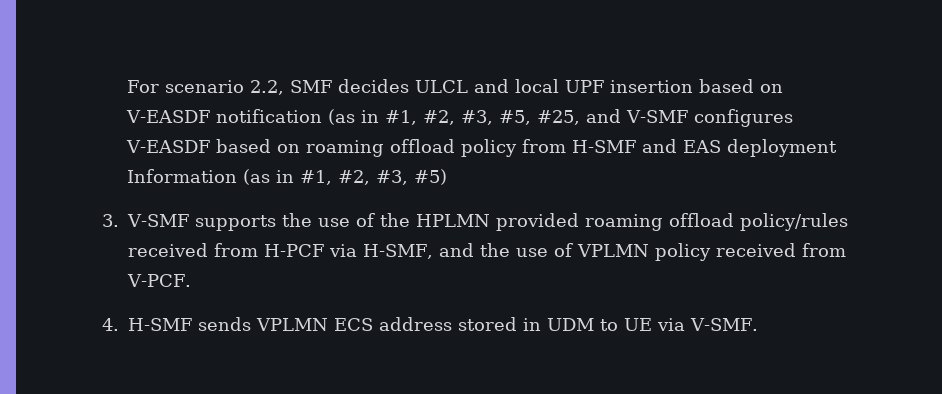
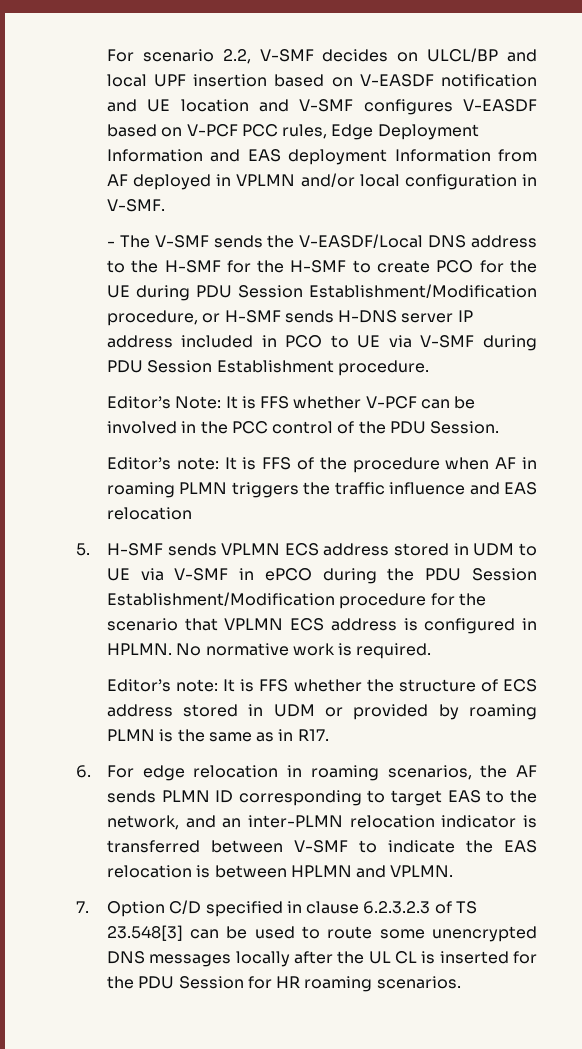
- For scenario 2.2, SMF decides ULCL and local UPF insertion based on V-EASDF notification (as in #1, #2, #3, #5, #25, and V-SMF configures V-EASDF based on roaming offload policy from H-SMF and EAS deployment Information (as in #1, #2, #3, #5)
- 3. V-SMF supports the use of the HPLMN provided roaming offload policy/rules received from H-PCF via H-SMF, and the use of VPLMN policy received from V-PCF.
- 4. H-SMF sends VPLMN ECS address stored in UDM to UE via V-SMF.
+ For scenario 2.2, V-SMF decides on ULCL/BP and local UPF insertion based on V-EASDF notification and UE location and V-SMF configures V-EASDF based on V-PCF PCC rules, Edge Deployment Information and EAS deployment Information from AF deployed in VPLMN and/or local configuration in V-SMF.
+ - The V-SMF sends the V-EASDF/Local DNS address to the H-SMF for the H-SMF to create PCO for the UE during PDU Session Establishment/Modification procedure, or H-SMF sends H-DNS server IP address included in PCO to UE via V-SMF during PDU Session Establishment procedure.
+ Editor’s Note: It is FFS whether V-PCF can be involved in the PCC control of the PDU Session.
+ Editor’s note: It is FFS of the procedure when AF in roaming PLMN triggers the traffic influence and EAS relocation
+ 5. H-SMF sends VPLMN ECS address stored in UDM to UE via V-SMF in ePCO during the PDU Session Establishment/Modification procedure for the scenario that VPLMN ECS address is configured in HPLMN. No normative work is required.
+ Editor’s note: It is FFS whether the structure of ECS address stored in UDM or provided by roaming PLMN is the same as in R17.
+ 6. For edge relocation in roaming scenarios, the AF sends PLMN ID corresponding to target EAS to the network, and an inter-PLMN relocation indicator is transferred between V-SMF to indicate the EAS relocation is between HPLMN and VPLMN.
+ 7. Option C/D specified in clause 6.2.3.2.3 of TS 23.548[3] can be used to route some unencrypted DNS messages locally after the UL CL is inserted for the PDU Session for HR roaming scenarios.

